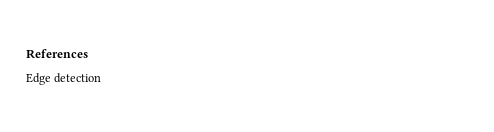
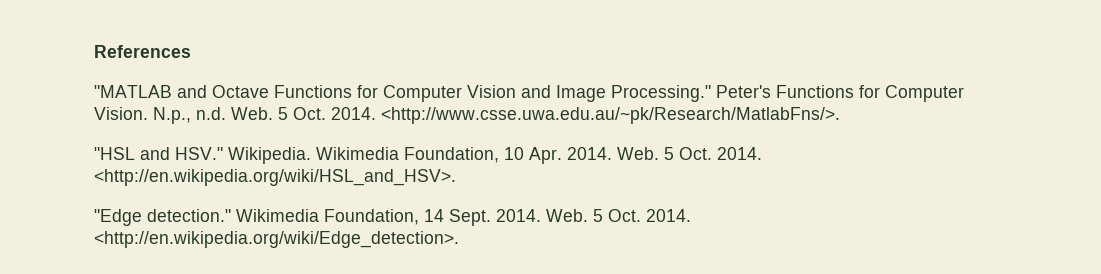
- Edge detection
+ "MATLAB and Octave Functions for Computer Vision and Image Processing." Peter's Functions for Computer Vision. N.p., n.d. Web. 5 Oct. 2014. <http://www.csse.uwa.edu.au/~pk/Research/MatlabFns/>.
+ "HSL and HSV." Wikipedia. Wikimedia Foundation, 10 Apr. 2014. Web. 5 Oct. 2014. <http://en.wikipedia.org/wiki/HSL_and_HSV>.
+ "Edge detection." Wikimedia Foundation, 14 Sept. 2014. Web. 5 Oct. 2014. <http://en.wikipedia.org/wiki/Edge_detection>.

